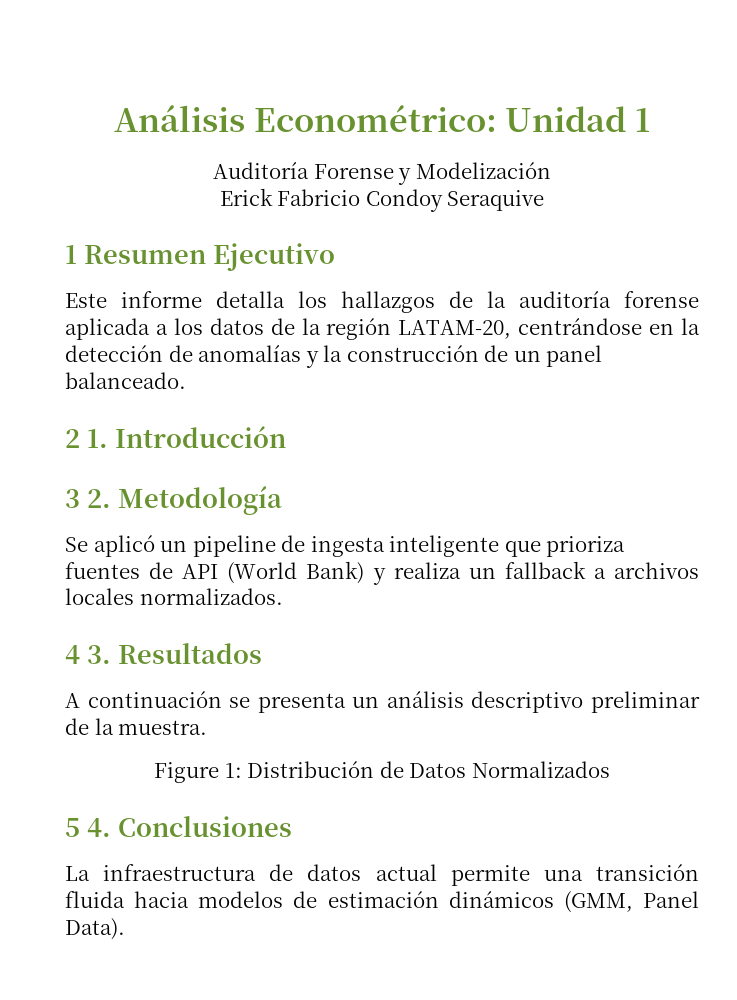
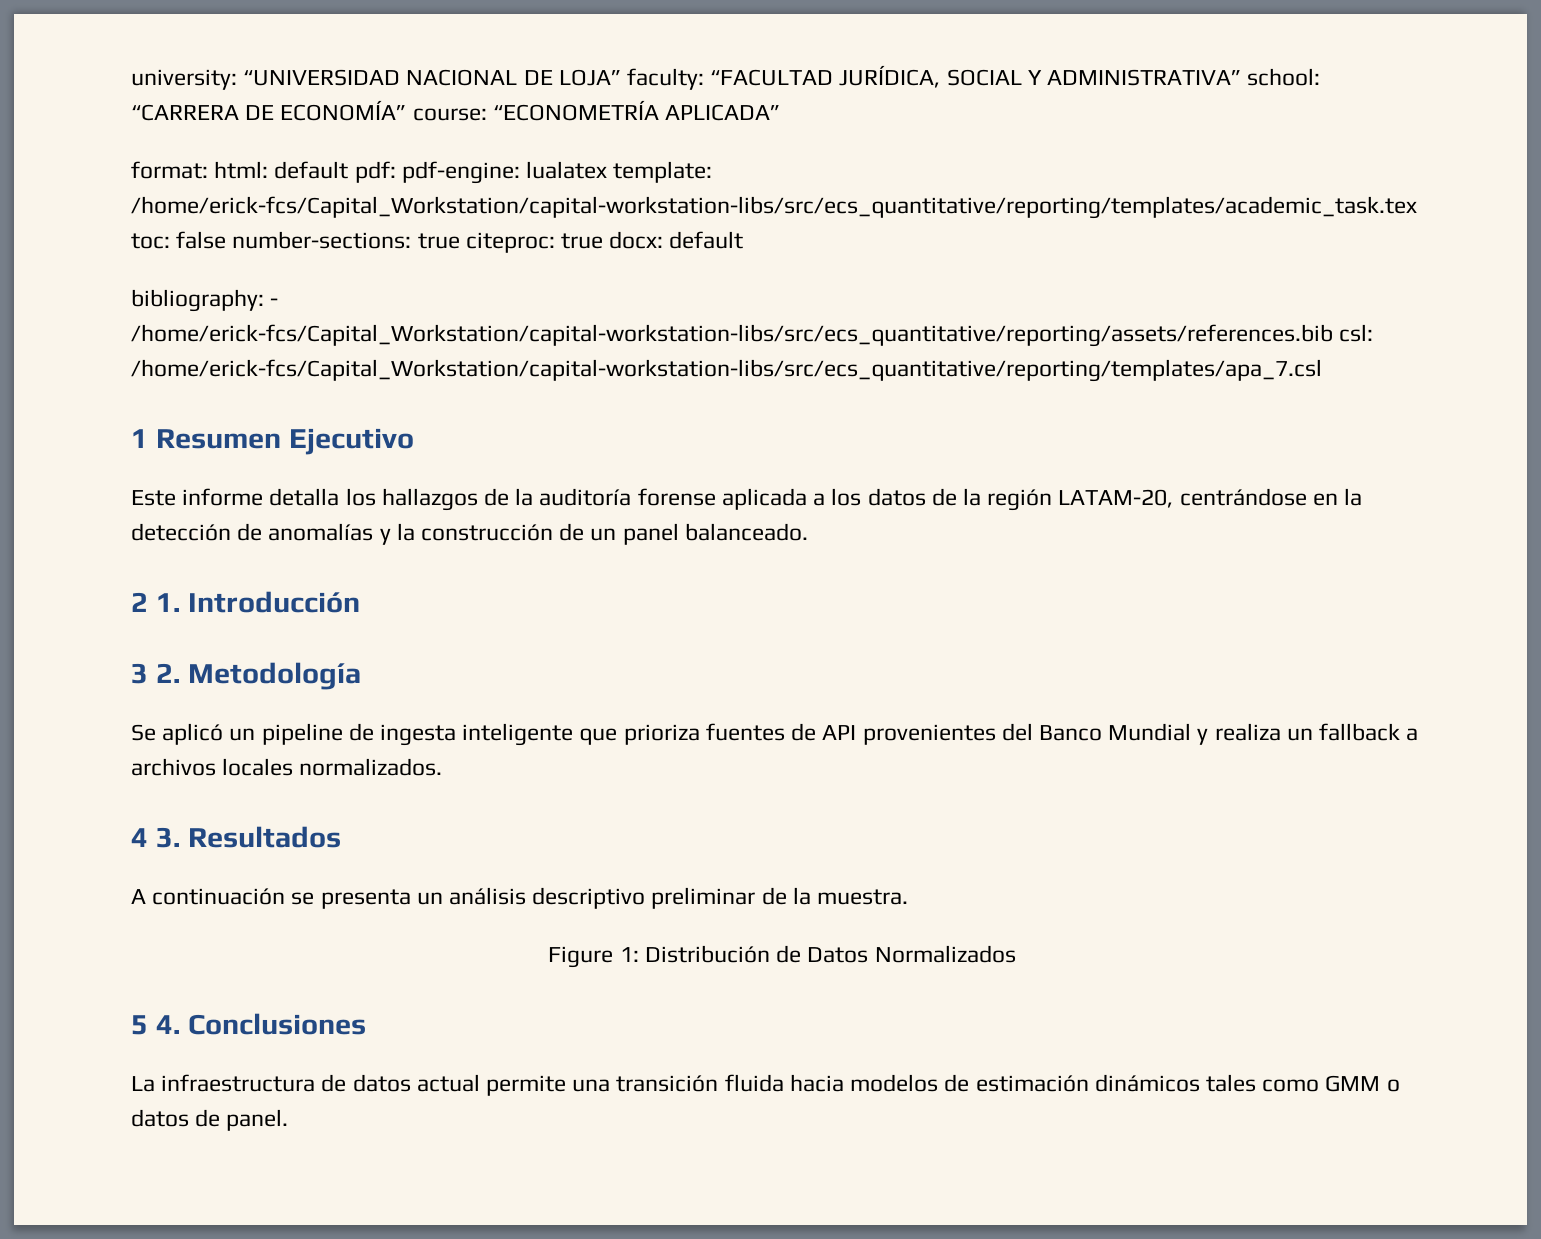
- Análisis Econométrico: Unidad 1
- Auditoría Forense y Modelización
- Erick Fabricio Condoy Seraquive
+ university: “UNIVERSIDAD NACIONAL DE LOJA” faculty: “FACULTAD JURÍDICA, SOCIAL Y ADMINISTRATIVA” school: “CARRERA DE ECONOMÍA” course: “ECONOMETRÍA APLICADA”
+ format: html: default pdf: pdf-engine: lualatex template: /home/erick-fcs/Capital_Workstation/capital-workstation-libs/src/ecs_quantitative/reporting/templates/academic_task.tex toc: false number-sections: true citeproc: true docx: default
+ bibliography: - /home/erick-fcs/Capital_Workstation/capital-workstation-libs/src/ecs_quantitative/reporting/assets/references.bib csl: /home/erick-fcs/Capital_Workstation/capital-workstation-libs/src/ecs_quantitative/reporting/templates/apa_7.csl
- Se aplicó un pipeline de ingesta inteligente que prioriza fuentes de API (World Bank) y realiza un fallback a archivos locales normalizados.
+ Se aplicó un pipeline de ingesta inteligente que prioriza fuentes de API provenientes del Banco Mundial y realiza un fallback a archivos locales normalizados.
- La infraestructura de datos actual permite una transición fluida hacia modelos de estimación dinámicos (GMM, Panel Data).
+ La infraestructura de datos actual permite una transición fluida hacia modelos de estimación dinámicos tales como GMM o datos de panel.

